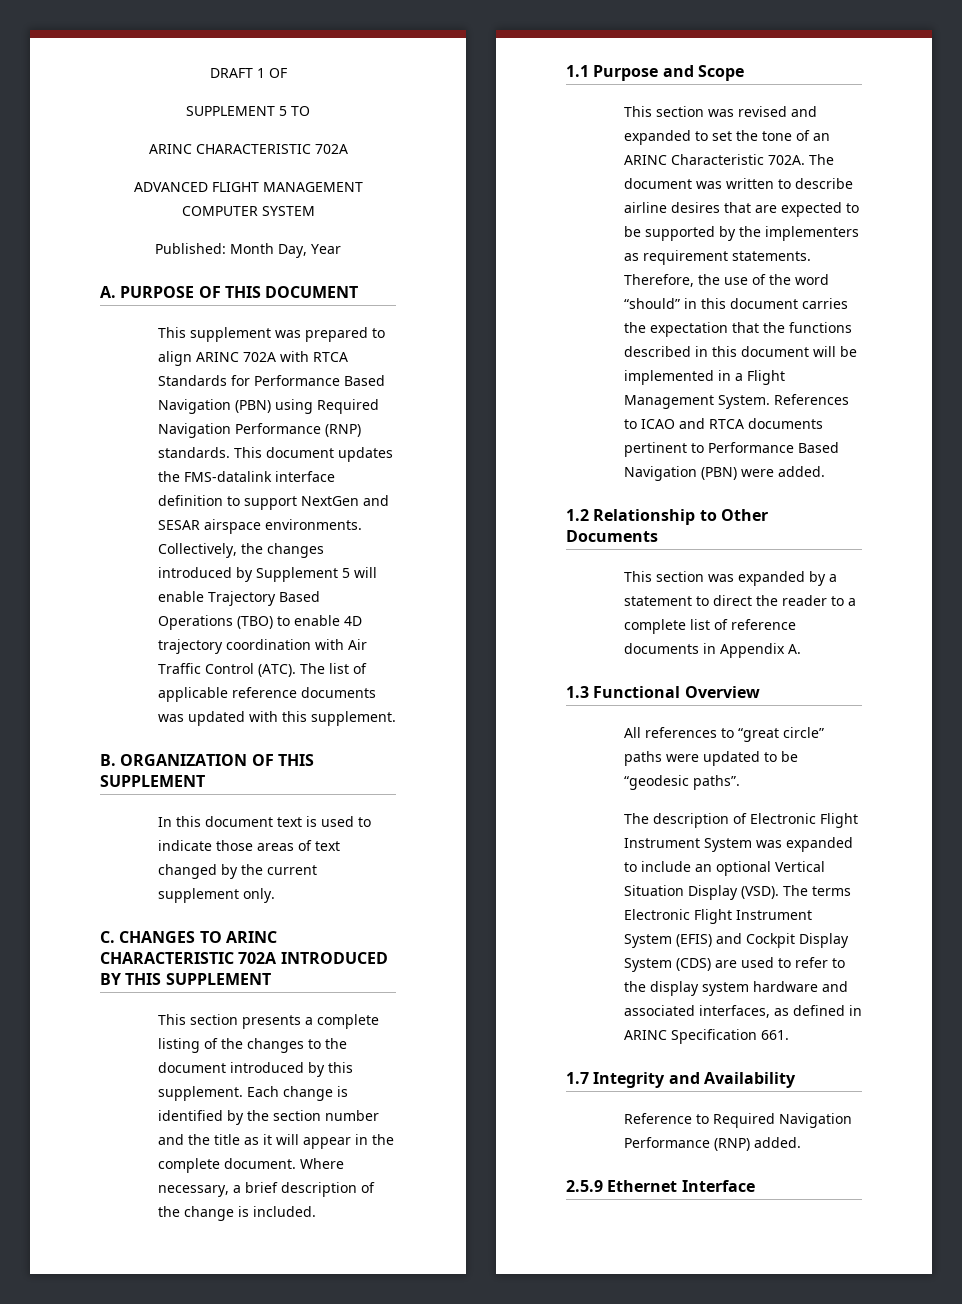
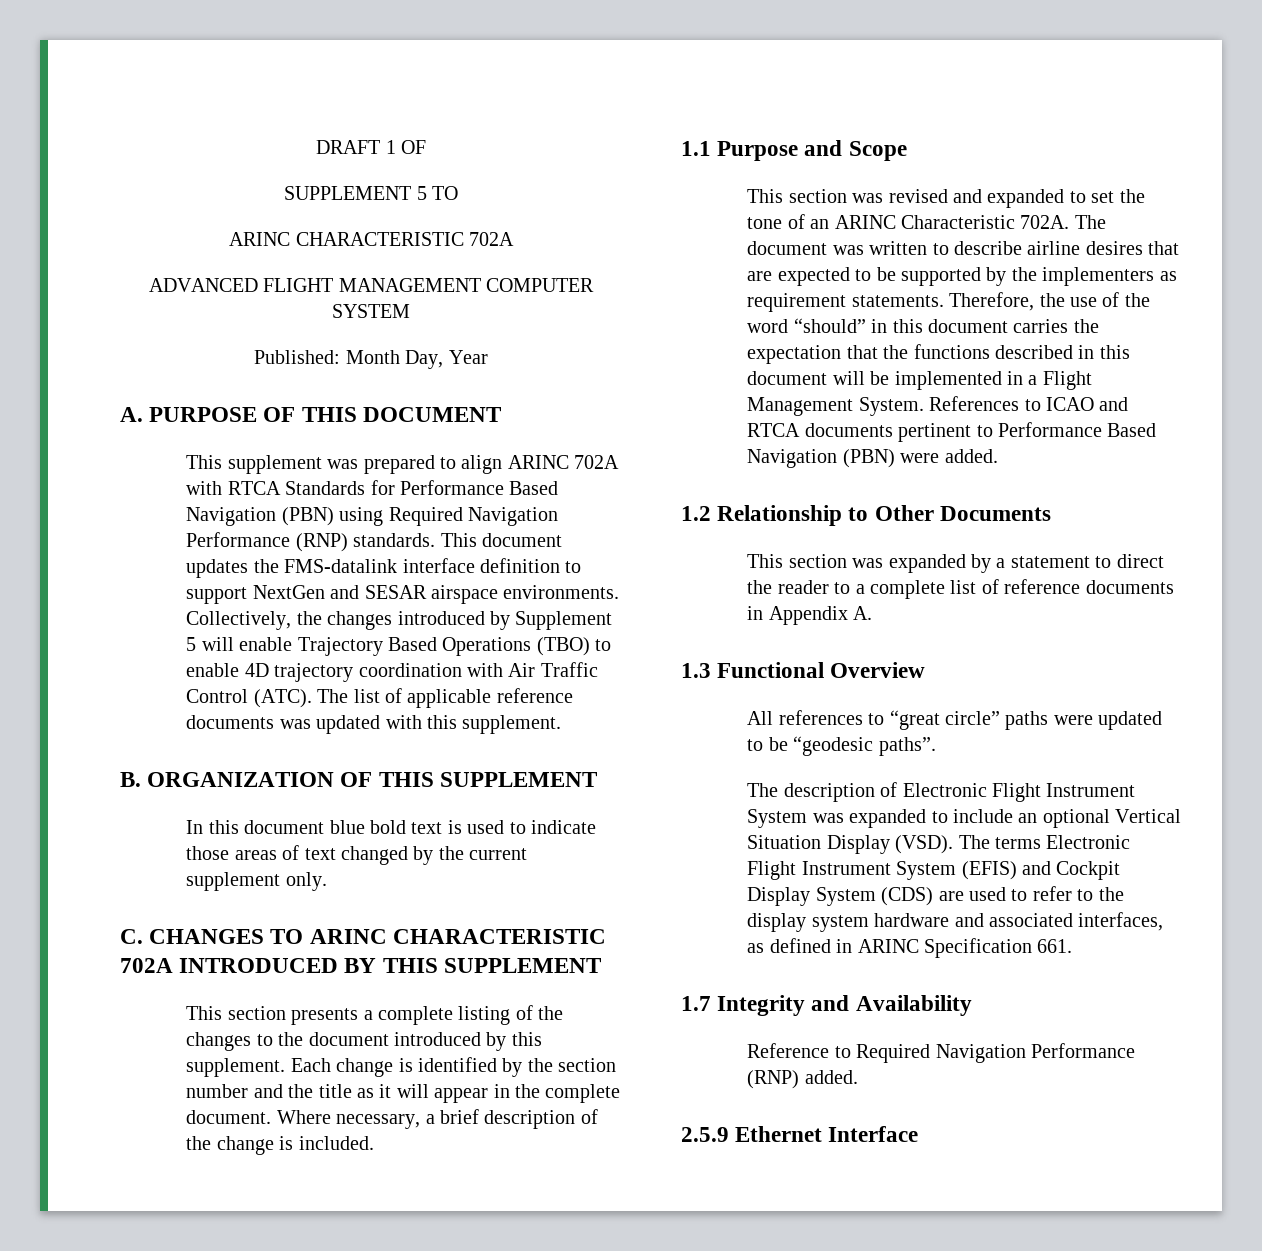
- In this document text is used to indicate those areas of text changed by the current supplement only.
+ In this document blue bold text is used to indicate those areas of text changed by the current supplement only.

